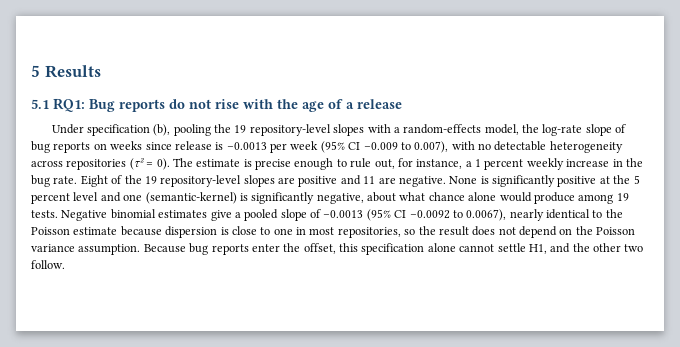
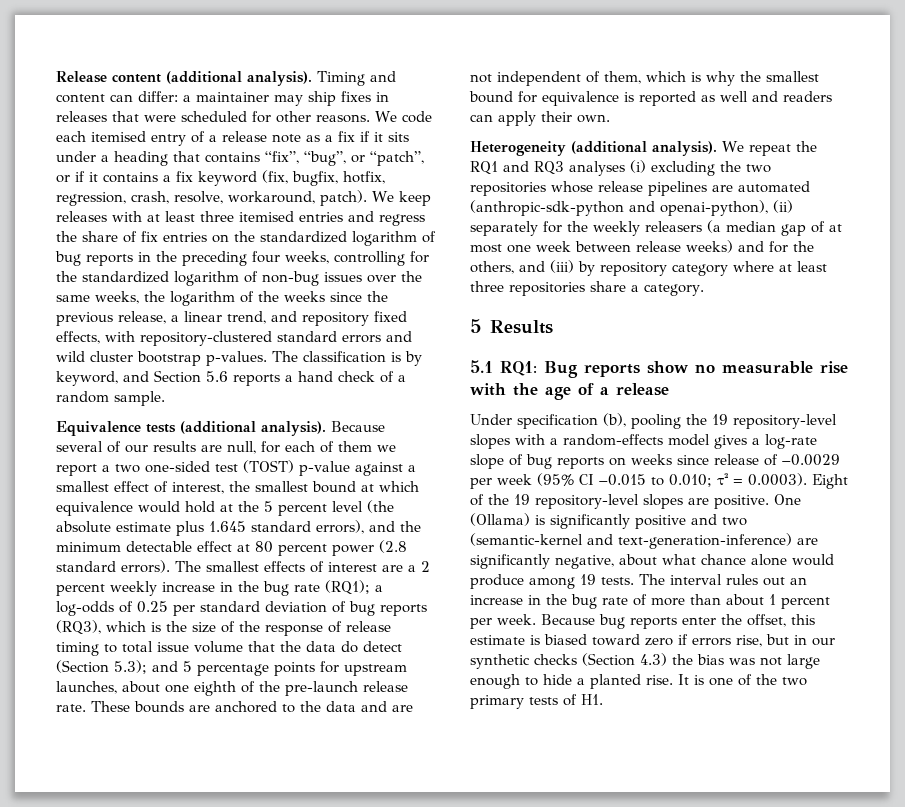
+ Release content (additional analysis). Timing and content can differ: a maintainer may ship fixes in releases that were scheduled for other reasons. We code each itemised entry of a release note as a fix if it sits under a heading that contains “fix”, “bug”, or “patch”, or if it contains a fix keyword (fix, bugfix, hotfix, regression, crash, resolve, workaround, patch). We keep releases with at least three itemised entries and regress the share of fix entries on the standardized logarithm of bug reports in the preceding four weeks, controlling for the standardized logarithm of non-bug issues over the same weeks, the logarithm of the weeks since the previous release, a linear trend, and repository fixed effects, with repository-clustered standard errors and wild cluster bootstrap p-values. The classification is by keyword, and Section 5.6 reports a hand check of a random sample.
+ Equivalence tests (additional analysis). Because several of our results are null, for each of them we report a two one-sided test (TOST) p-value against a smallest effect of interest, the smallest bound at which equivalence would hold at the 5 percent level (the absolute estimate plus 1.645 standard errors), and the minimum detectable effect at 80 percent power (2.8 standard errors). The smallest effects of interest are a 2 percent weekly increase in the bug rate (RQ1); a log-odds of 0.25 per standard deviation of bug reports (RQ3), which is the size of the response of release timing to total issue volume that the data do detect (Section 5.3); and 5 percentage points for upstream launches, about one eighth of the pre-launch release rate. These bounds are anchored to the data and are not independent of them, which is why the smallest bound for equivalence is reported as well and readers can apply their own.
+ Heterogeneity (additional analysis). We repeat the RQ1 and RQ3 analyses (i) excluding the two repositories whose release pipelines are automated (anthropic-sdk-python and openai-python), (ii) separately for the weekly releasers (a median gap of at most one week between release weeks) and for the others, and (iii) by repository category where at least three repositories share a category.
- 5.1 RQ1: Bug reports do not rise with the age of a release
+ 5.1 RQ1: Bug reports show no measurable rise with the age of a release
- Under specification (b), pooling the 19 repository-level slopes with a random-effects model, the log-rate slope of bug reports on weeks since release is −0.0013 per week (95% CI −0.009 to 0.007), with no detectable heterogeneity across repositories (τ² = 0). The estimate is precise enough to rule out, for instance, a 1 percent weekly increase in the bug rate. Eight of the 19 repository-level slopes are positive and 11 are negative. None is significantly positive at the 5 percent level and one (semantic-kernel) is significantly negative, about what chance alone would produce among 19 tests.
+ Under specification (b), pooling the 19 repository-level slopes with a random-effects model gives a log-rate slope of bug reports on weeks since release of −0.0029 per week (95% CI −0.015 to 0.010; τ² = 0.0003). Eight of the 19 repository-level slopes are positive. One (Ollama) is significantly positive and two (semantic-kernel and text-generation-inference) are significantly negative, about what chance alone would produce among 19 tests.
- Negative binomial estimates give a pooled slope of −0.0013 (95% CI −0.0092 to 0.0067), nearly identical to the Poisson estimate because dispersion is close to one in most repositories, so the result does not depend on the Poisson variance assumption.
+ The interval rules out an increase in the bug rate of more than about 1 percent per week.
- Because bug reports enter the offset, this specification alone cannot settle H1, and the other two follow.
+ Because bug reports enter the offset, this estimate is biased toward zero if errors rise, but in our synthetic checks (Section 4.3) the bias was not large enough to hide a planted rise. It is one of the two primary tests of H1.

